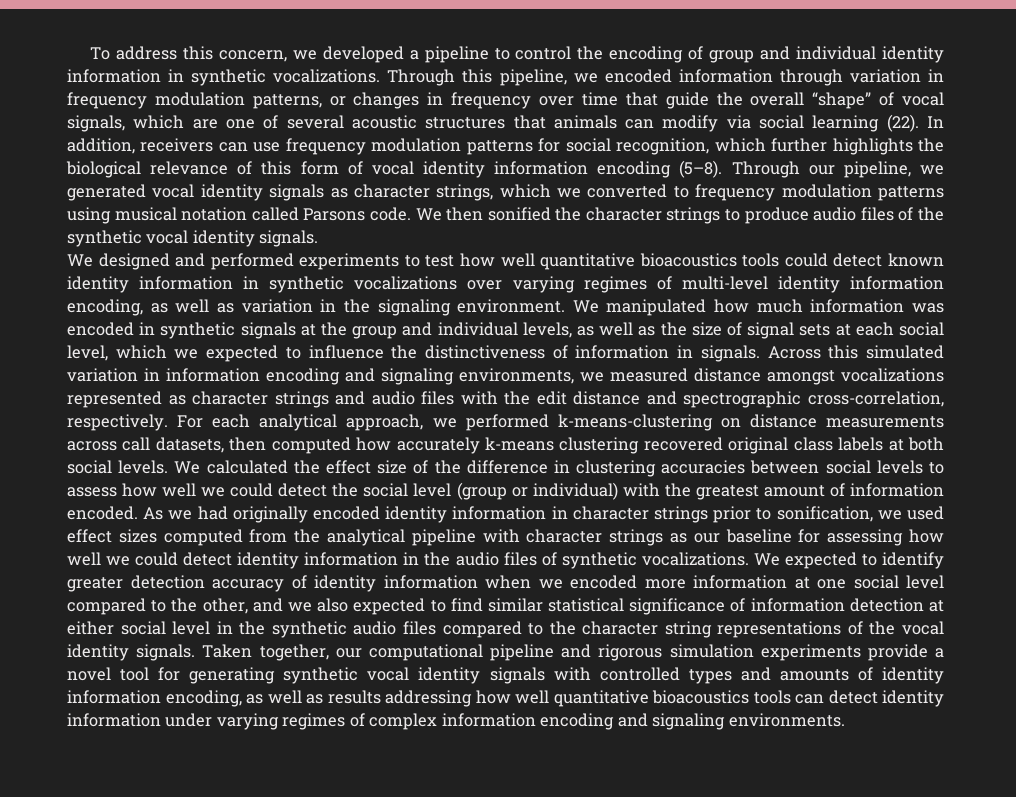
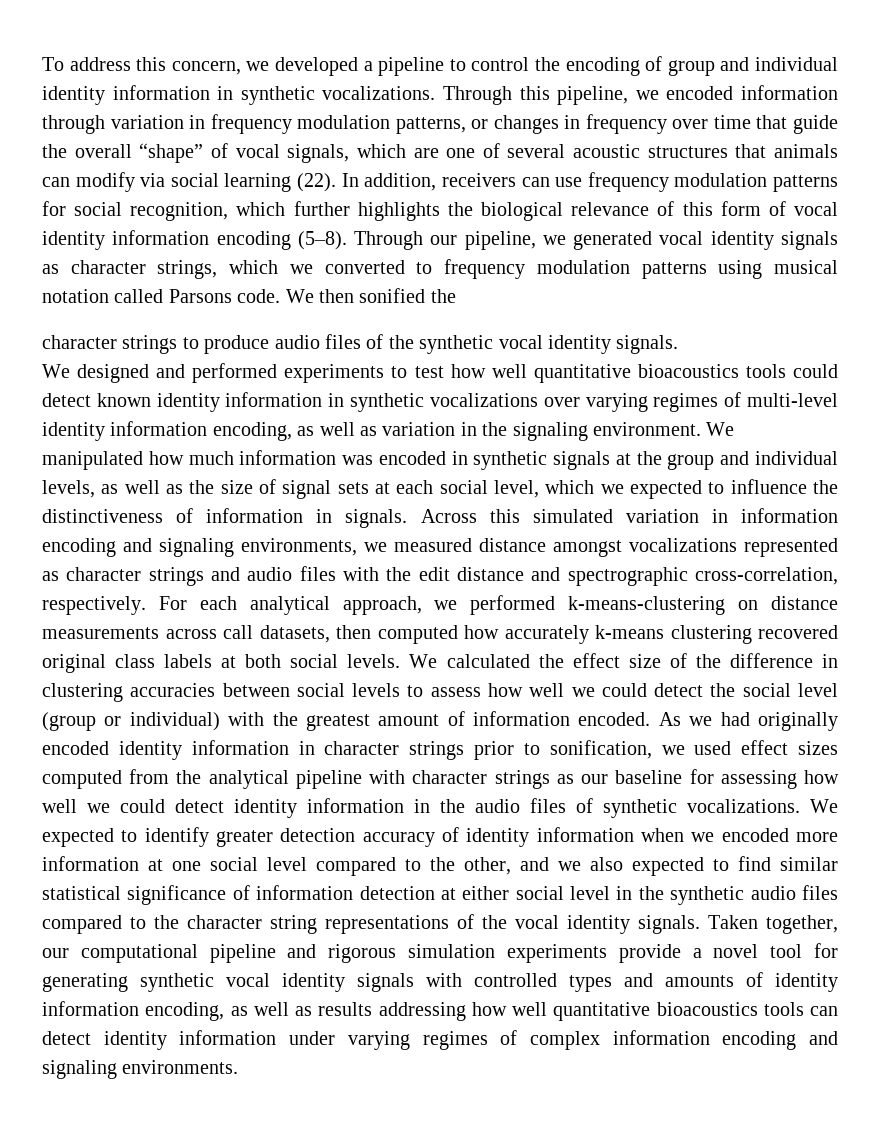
- We then sonified the character strings to produce audio files of the synthetic vocal identity signals.
+ We then sonified the
+ character strings to produce audio files of the synthetic vocal identity signals.

